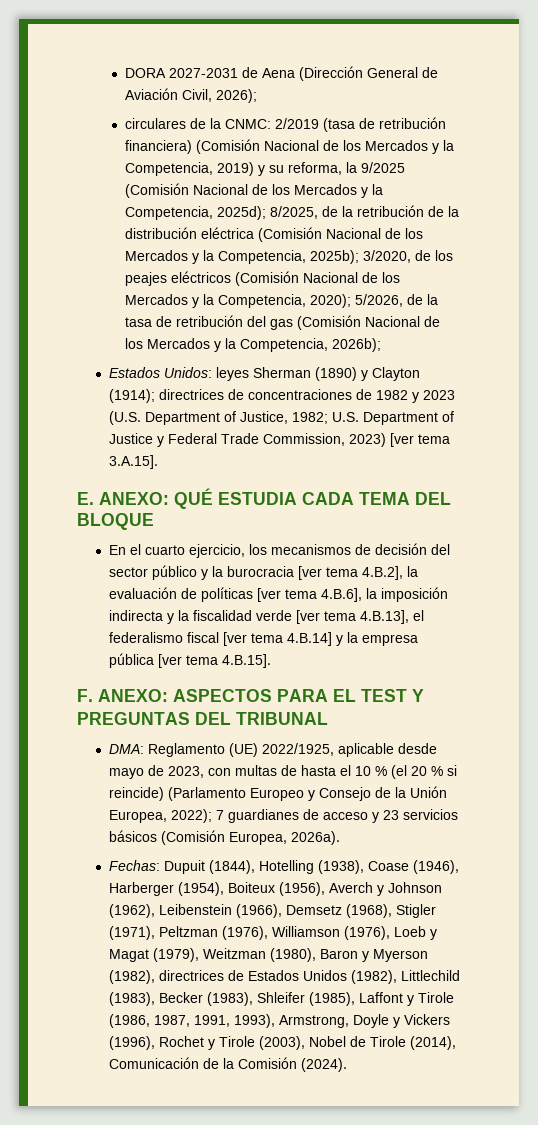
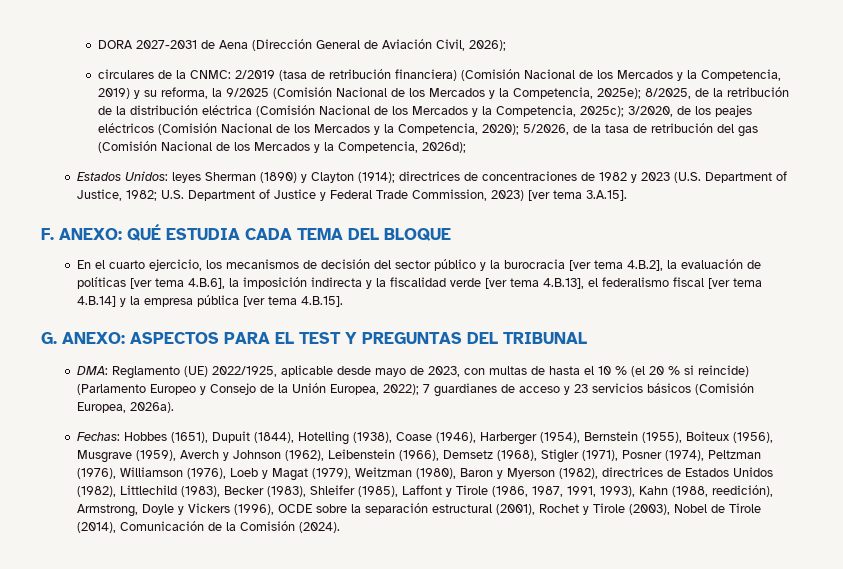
- 2/2019 (tasa de retribución financiera) (Comisión Nacional de los Mercados y la Competencia, 2019) y su reforma, la 9/2025 (Comisión Nacional de los Mercados y la Competencia, 2025d);
+ 2/2019 (tasa de retribución financiera) (Comisión Nacional de los Mercados y la Competencia, 2019) y su reforma, la 9/2025 (Comisión Nacional de los Mercados y la Competencia, 2025e);
- 8/2025, de la retribución de la distribución eléctrica (Comisión Nacional de los Mercados y la Competencia, 2025b);
+ 8/2025, de la retribución de la distribución eléctrica (Comisión Nacional de los Mercados y la Competencia, 2025c);
- 5/2026, de la tasa de retribución del gas (Comisión Nacional de los Mercados y la Competencia, 2026b);
+ 5/2026, de la tasa de retribución del gas (Comisión Nacional de los Mercados y la Competencia, 2026d);
- E. ANEXO: QUÉ ESTUDIA CADA TEMA DEL BLOQUE
+ F. ANEXO: QUÉ ESTUDIA CADA TEMA DEL BLOQUE
- F. ANEXO: ASPECTOS PARA EL TEST Y PREGUNTAS DEL TRIBUNAL
+ G. ANEXO: ASPECTOS PARA EL TEST Y PREGUNTAS DEL TRIBUNAL
- Dupuit (1844), Hotelling (1938), Coase (1946), Harberger (1954), Boiteux (1956), Averch y Johnson (1962), Leibenstein (1966), Demsetz (1968), Stigler (1971), Peltzman (1976), Williamson (1976), Loeb y Magat (1979), Weitzman (1980), Baron y Myerson (1982), directrices de Estados Unidos (1982), Littlechild (1983), Becker (1983), Shleifer (1985), Laffont y Tirole (1986, 1987, 1991, 1993), Armstrong, Doyle y Vickers (1996), Rochet y Tirole (2003), Nobel de Tirole (2014), Comunicación de la Comisión (2024).
+ Hobbes (1651), Dupuit (1844), Hotelling (1938), Coase (1946), Harberger (1954), Bernstein (1955), Boiteux (1956), Musgrave (1959), Averch y Johnson (1962), Leibenstein (1966), Demsetz (1968), Stigler (1971), Posner (1974), Peltzman (1976), Williamson (1976), Loeb y Magat (1979), Weitzman (1980), Baron y Myerson (1982), directrices de Estados Unidos (1982), Littlechild (1983), Becker (1983), Shleifer (1985), Laffont y Tirole (1986, 1987, 1991, 1993), Kahn (1988, reedición), Armstrong, Doyle y Vickers (1996), OCDE sobre la separación estructural (2001), Rochet y Tirole (2003), Nobel de Tirole (2014), Comunicación de la Comisión (2024).

